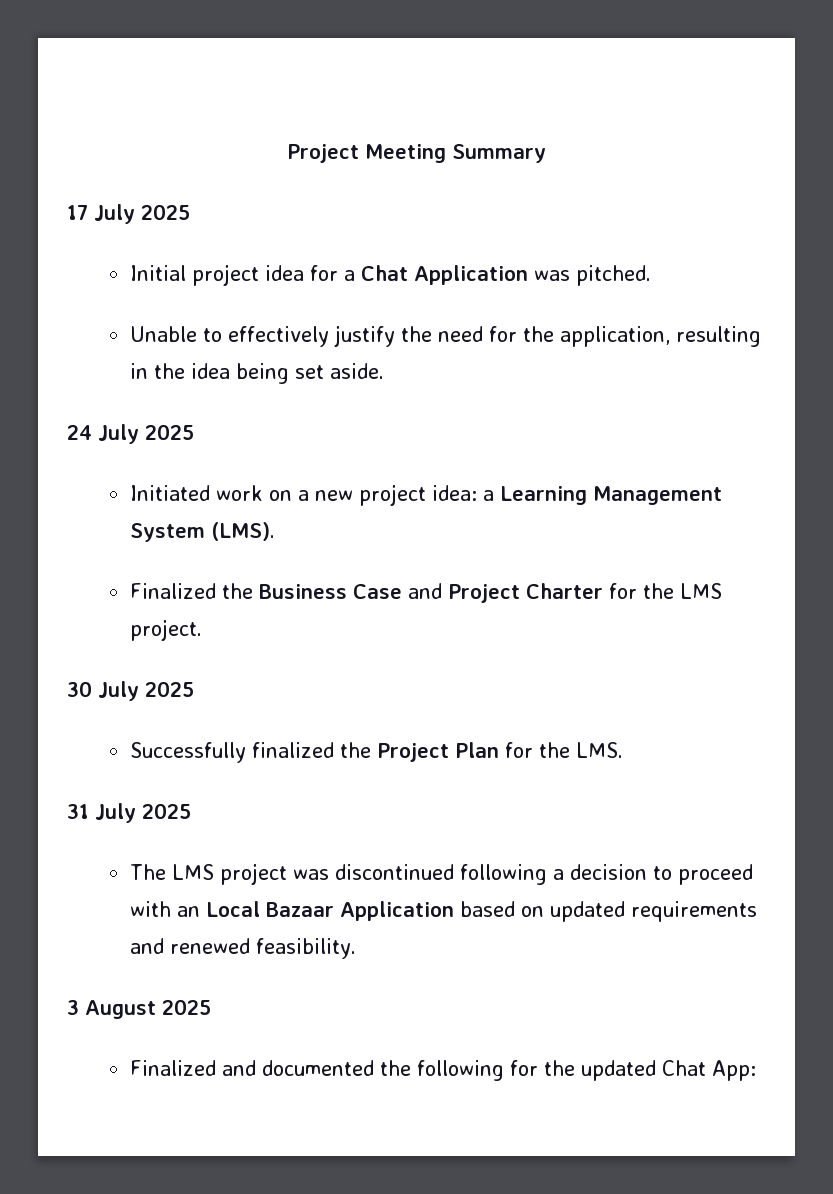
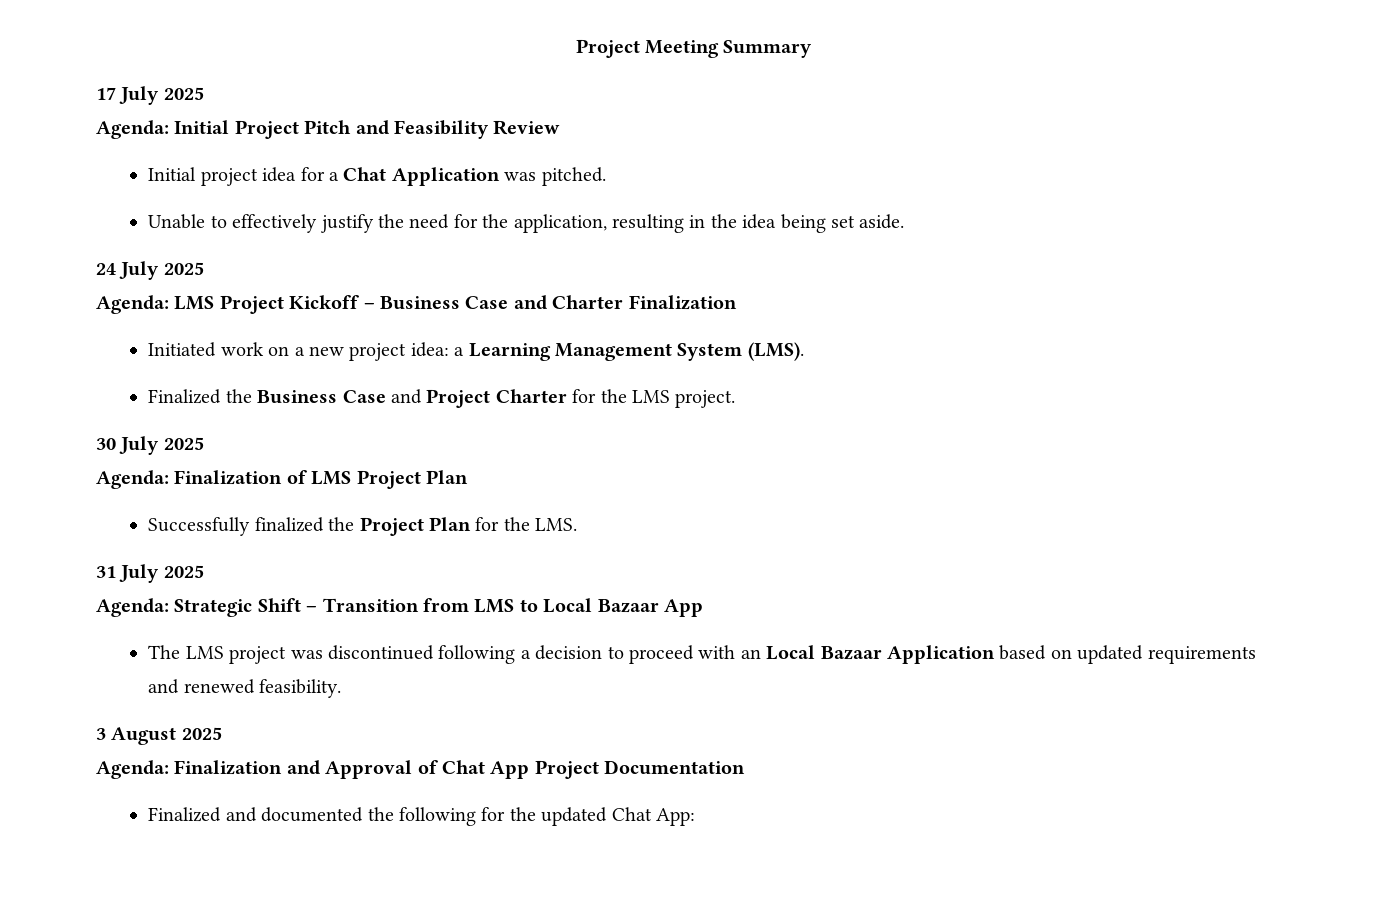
+ Agenda: Initial Project Pitch and Feasibility Review
+ Agenda: LMS Project Kickoff – Business Case and Charter Finalization
+ Agenda: Finalization of LMS Project Plan
+ Agenda: Strategic Shift – Transition from LMS to Local Bazaar App
+ Agenda: Finalization and Approval of Chat App Project Documentation

